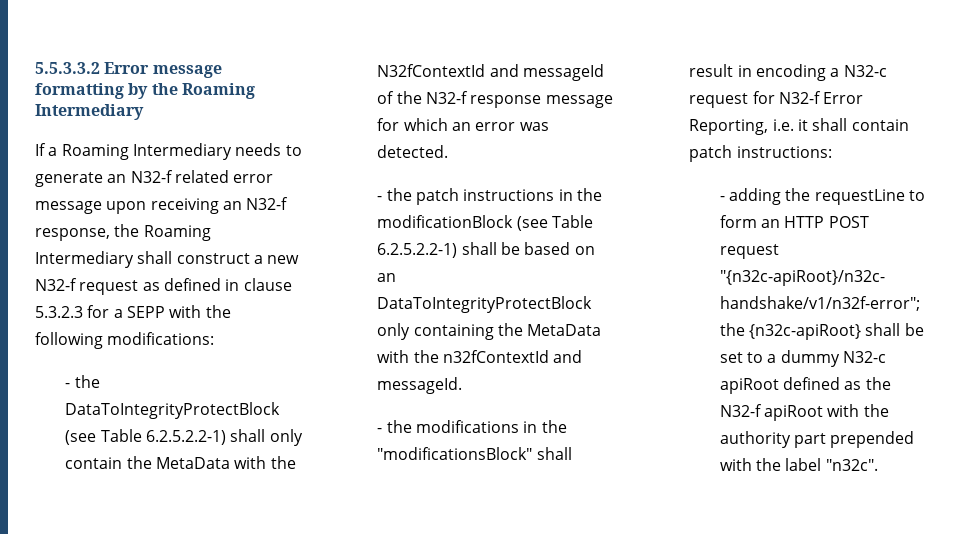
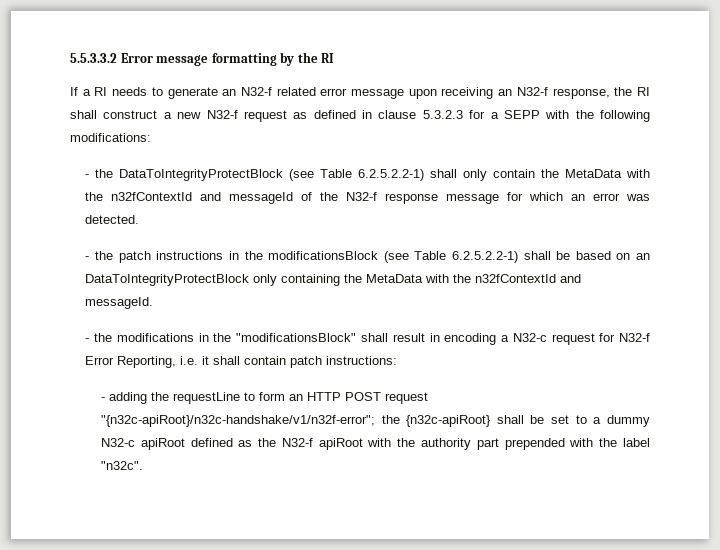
- 5.5.3.3.2 Error message formatting by the Roaming Intermediary
+ 5.5.3.3.2 Error message formatting by the RI
- If a Roaming Intermediary needs to generate an N32-f related error message upon receiving an N32-f response, the Roaming Intermediary shall construct a new N32-f request as defined in clause 5.3.2.3 for a SEPP with the following modifications:
+ If a RI needs to generate an N32-f related error message upon receiving an N32-f response, the RI shall construct a new N32-f request as defined in clause 5.3.2.3 for a SEPP with the following modifications:
- - the DataToIntegrityProtectBlock (see Table 6.2.5.2.2-1) shall only contain the MetaData with the N32fContextId and messageId of the N32-f response message for which an error was detected.
+ - the DataToIntegrityProtectBlock (see Table 6.2.5.2.2-1) shall only contain the MetaData with the n32fContextId and messageId of the N32-f response message for which an error was detected.
- - the patch instructions in the modificationBlock (see Table 6.2.5.2.2-1) shall be based on an DataToIntegrityProtectBlock only containing the MetaData with the n32fContextId and messageId.
+ - the patch instructions in the modificationsBlock (see Table 6.2.5.2.2-1) shall be based on an DataToIntegrityProtectBlock only containing the MetaData with the n32fContextId and messageId.

